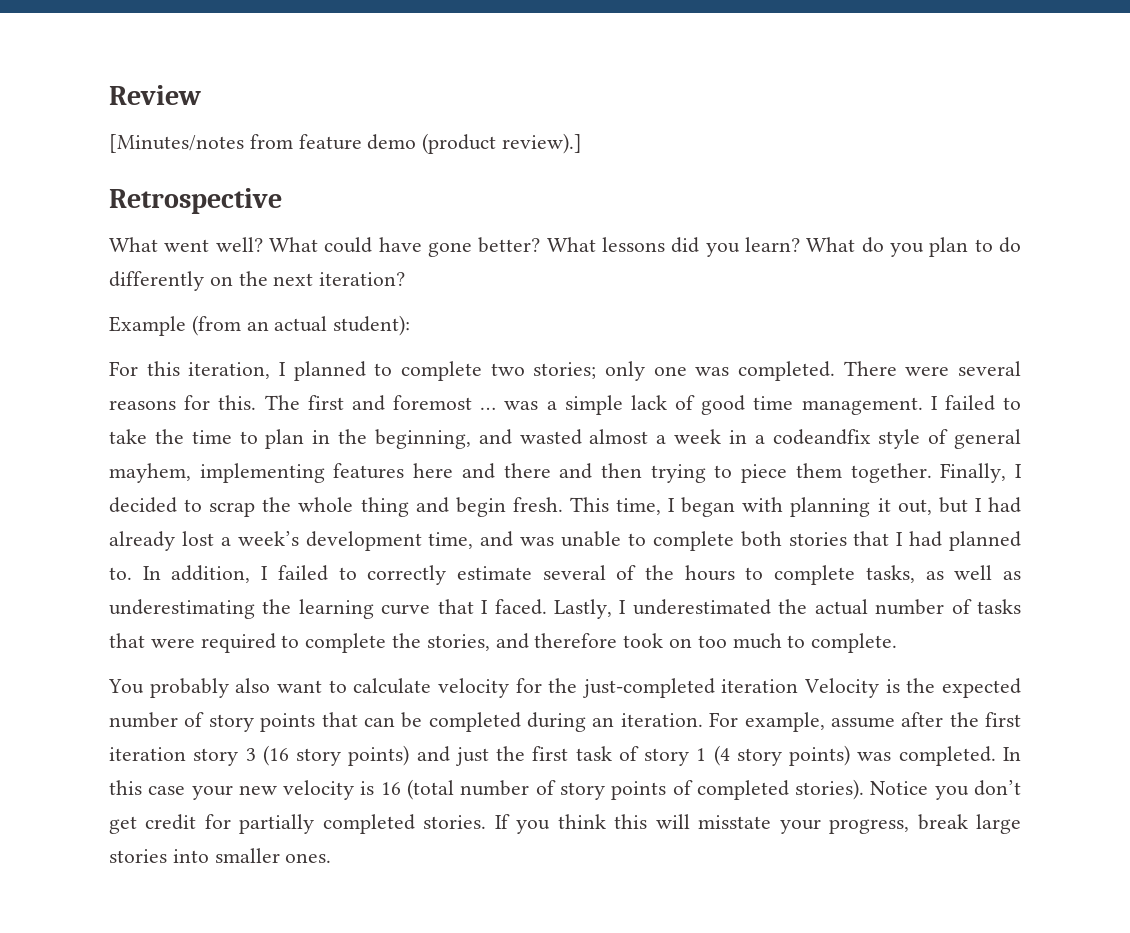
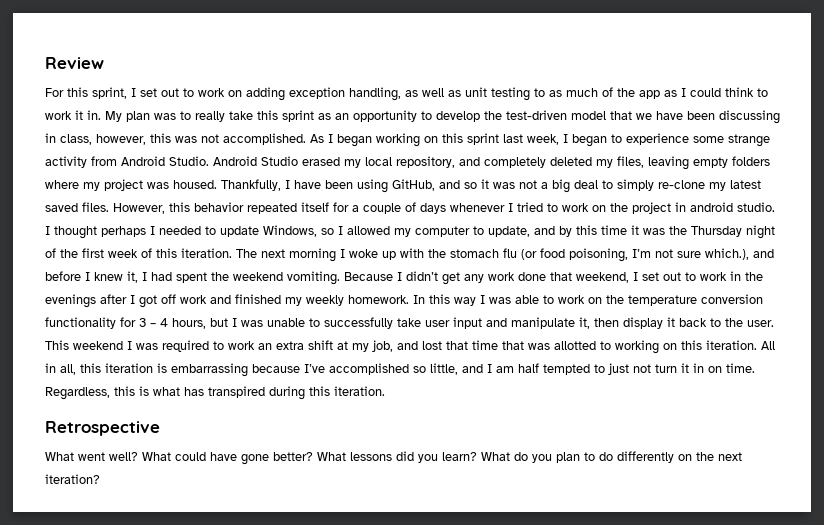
- [Minutes/notes from feature demo (product review).]
+ For this sprint, I set out to work on adding exception handling, as well as unit testing to as much of the app as I could think to work it in. My plan was to really take this sprint as an opportunity to develop the test-driven model that we have been discussing in class, however, this was not accomplished. As I began working on this sprint last week, I began to experience some strange activity from Android Studio. Android Studio erased my local repository, and completely deleted my files, leaving empty folders where my project was housed. Thankfully, I have been using GitHub, and so it was not a big deal to simply re-clone my latest saved files. However, this behavior repeated itself for a couple of days whenever I tried to work on the project in android studio. I thought perhaps I needed to update Windows, so I allowed my computer to update, and by this time it was the Thursday night of the first week of this iteration. The next morning I woke up with the stomach flu (or food poisoning, I’m not sure which.), and before I knew it, I had spent the weekend vomiting. Because I didn’t get any work done that weekend, I set out to work in the evenings after I got off work and finished my weekly homework. In this way I was able to work on the temperature conversion functionality for 3 – 4 hours, but I was unable to successfully take user input and manipulate it, then display it back to the user. This weekend I was required to work an extra shift at my job, and lost that time that was allotted to working on this iteration. All in all, this iteration is embarrassing because I’ve accomplished so little, and I am half tempted to just not turn it in on time. Regardless, this is what has transpired during this iteration.
- Example (from an actual student):
- For this iteration, I planned to complete two stories; only one was completed. There were several reasons for this. The first and foremost … was a simple lack of good time management. I failed to take the time to plan in the beginning, and wasted almost a week in a codeandfix style of general mayhem, implementing features here and there and then trying to piece them together. Finally, I decided to scrap the whole thing and begin fresh. This time, I began with planning it out, but I had already lost a week’s development time, and was unable to complete both stories that I had planned to. In addition, I failed to correctly estimate several of the hours to complete tasks, as well as underestimating the learning curve that I faced. Lastly, I underestimated the actual number of tasks that were required to complete the stories, and therefore took on too much to complete.
- You probably also want to calculate velocity for the just-completed iteration Velocity is the expected number of story points that can be completed during an iteration. For example, assume after the first iteration story 3 (16 story points) and just the first task of story 1 (4 story points) was completed. In this case your new velocity is 16 (total number of story points of completed stories). Notice you don’t get credit for partially completed stories. If you think this will misstate your progress, break large stories into smaller ones.

